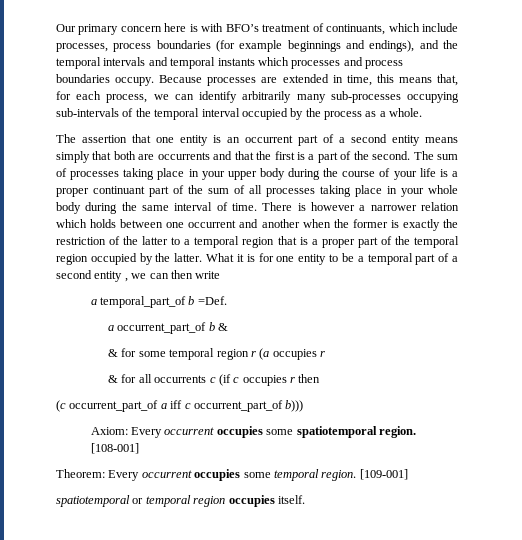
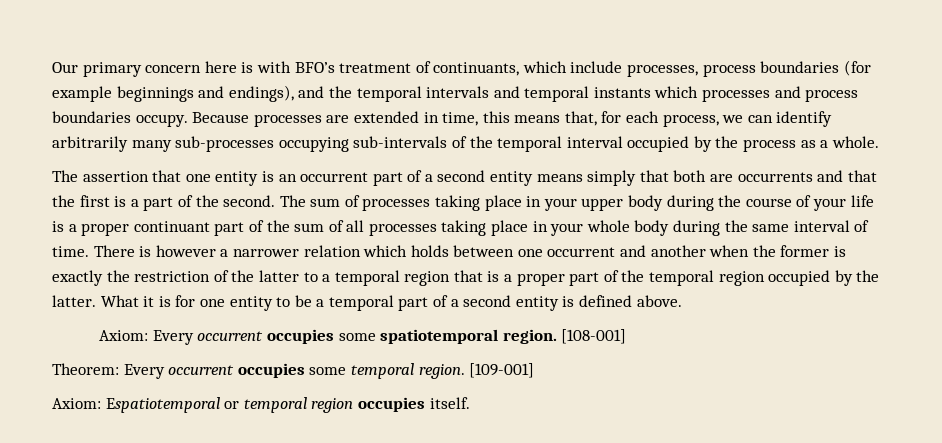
- What it is for one entity to be a temporal part of a second entity , we can then write
- a temporal_part_of b =Def.
- a occurrent_part_of b &
- & for some temporal region r (a occupies r
- & for all occurrents c (if c occupies r then
- (c occurrent_part_of a iff c occurrent_part_of b)))
+ What it is for one entity to be a temporal part of a second entity is defined above.
- spatiotemporal or temporal region occupies itself.
+ Axiom: Espatiotemporal or temporal region occupies itself.

